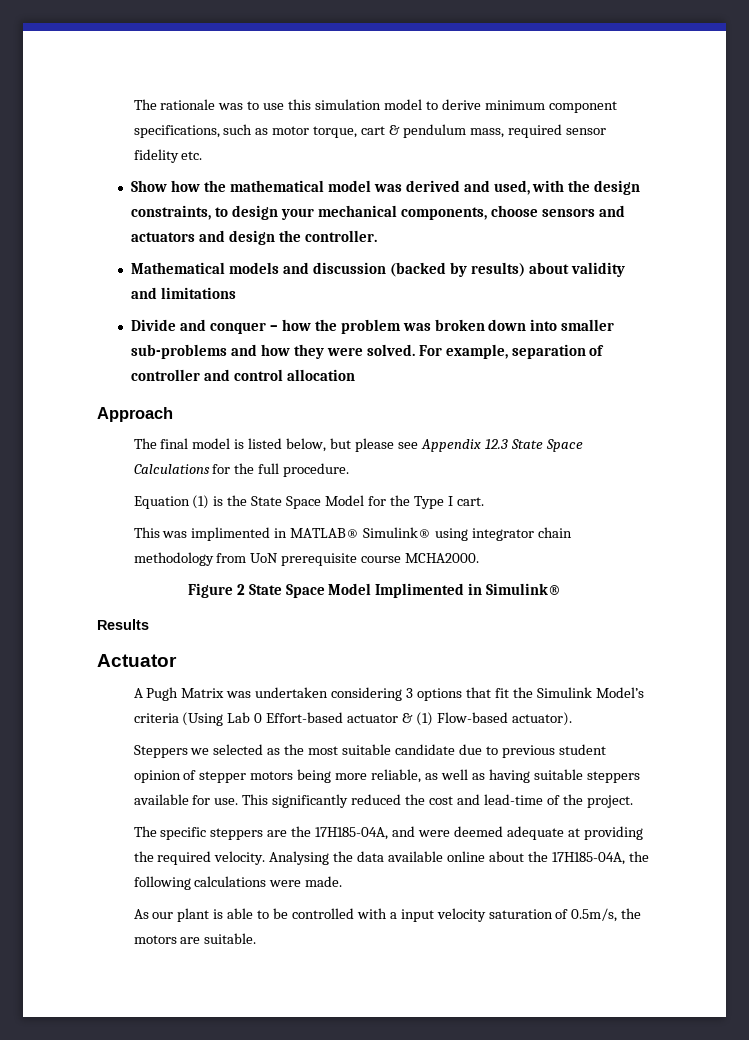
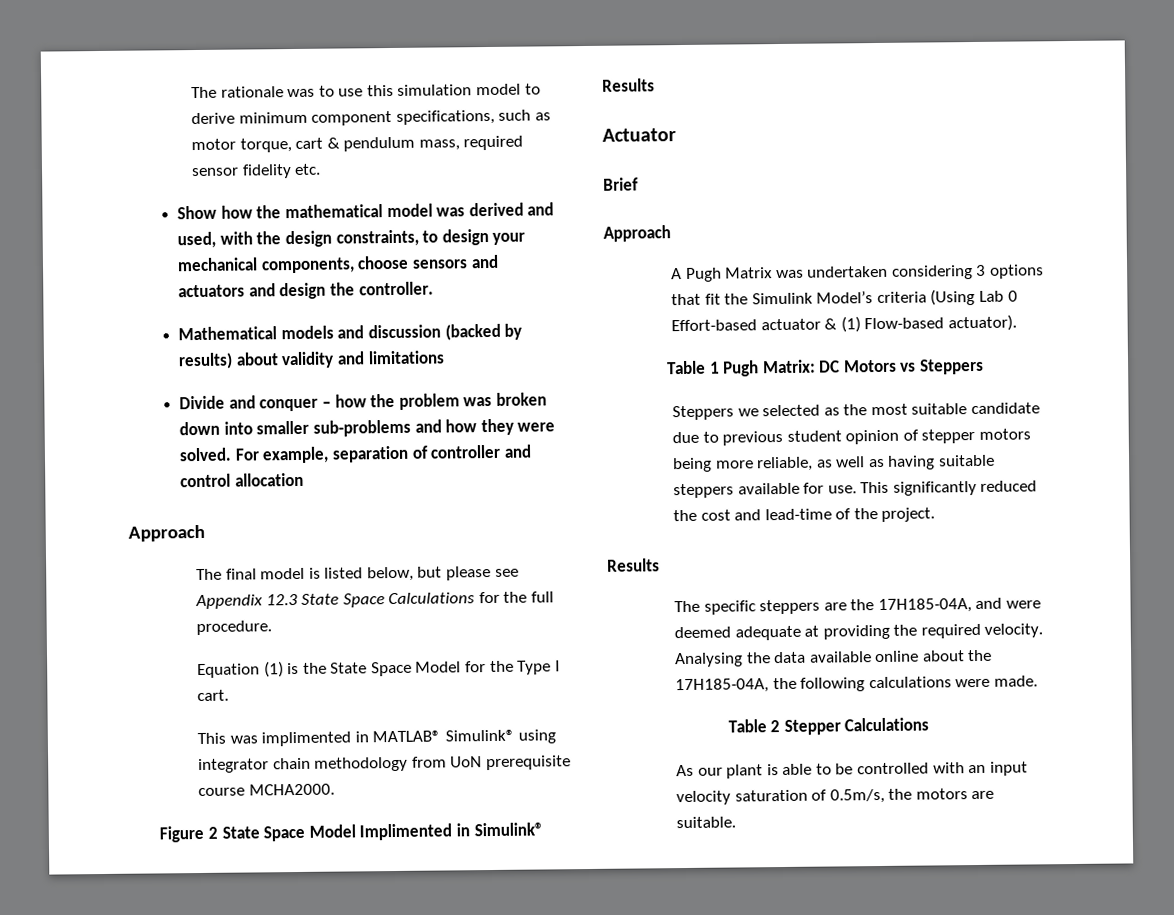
+ Brief
+ Approach
+ Table 1 Pugh Matrix: DC Motors vs Steppers
  This significantly reduced the cost and lead-time of the project.
+ Results
+ Table 2 Stepper Calculations
- As our plant is able to be controlled with a input velocity saturation of 0.5m/s, the motors are suitable.
+ As our plant is able to be controlled with an input velocity saturation of 0.5m/s, the motors are suitable.

